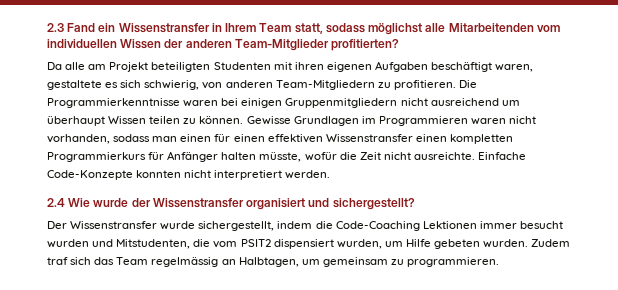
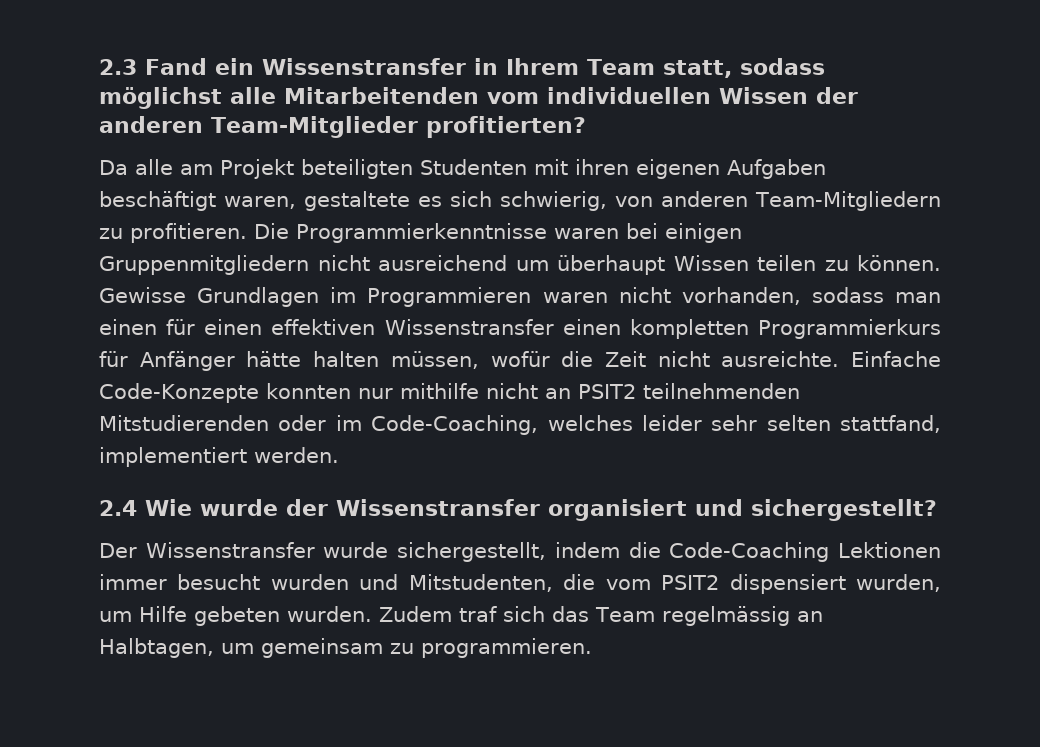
- Gewisse Grundlagen im Programmieren waren nicht vorhanden, sodass man einen für einen effektiven Wissenstransfer einen kompletten Programmierkurs für Anfänger halten müsste, wofür die Zeit nicht ausreichte.
+ Gewisse Grundlagen im Programmieren waren nicht vorhanden, sodass man einen für einen effektiven Wissenstransfer einen kompletten Programmierkurs für Anfänger hätte halten müssen, wofür die Zeit nicht ausreichte.
- Einfache Code-Konzepte konnten nicht interpretiert werden.
+ Einfache Code-Konzepte konnten nur mithilfe nicht an PSIT2 teilnehmenden Mitstudierenden oder im Code-Coaching, welches leider sehr selten stattfand, implementiert werden.

